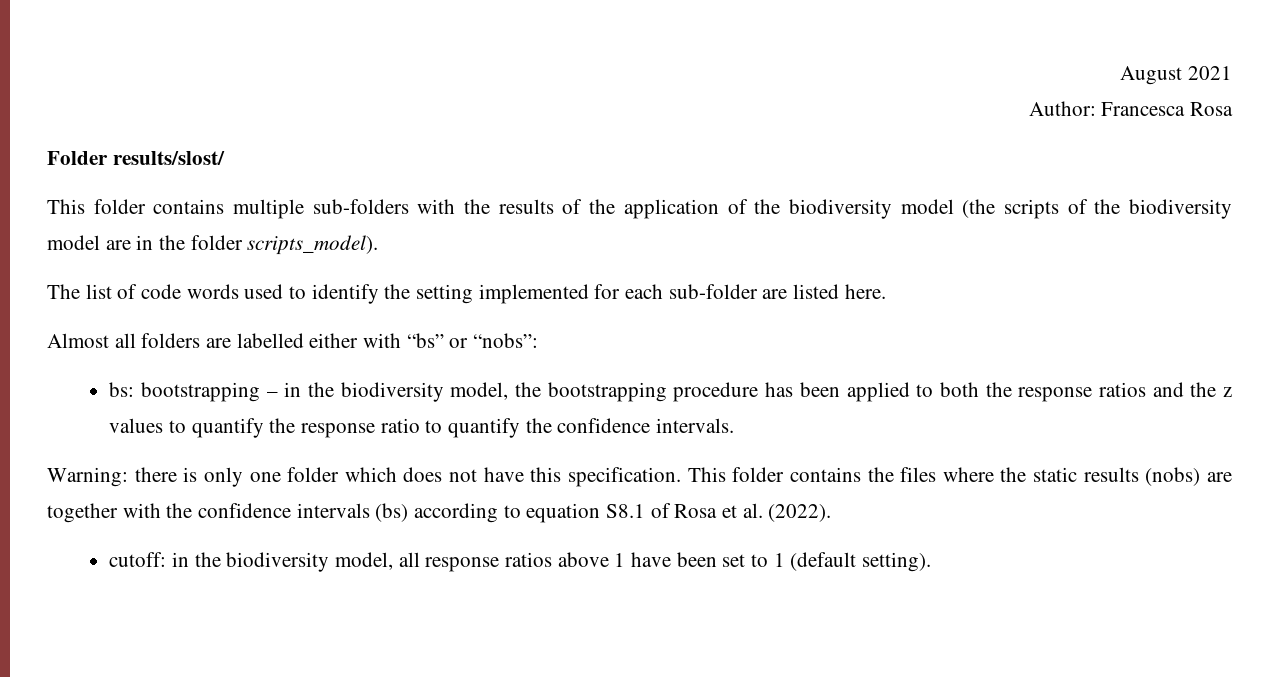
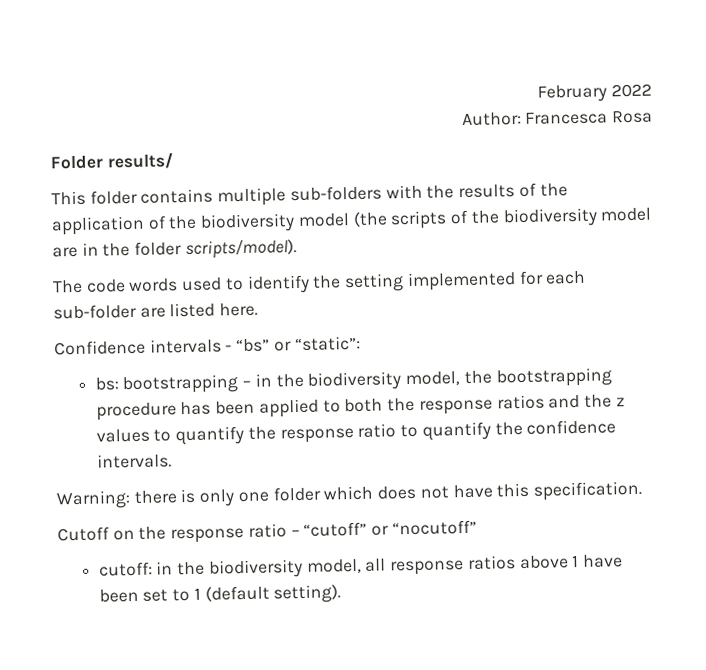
- August 2021
+ February 2022
- Folder results/slost/
+ Folder results/
- This folder contains multiple sub-folders with the results of the application of the biodiversity model (the scripts of the biodiversity model are in the folder scripts_model).
+ This folder contains multiple sub-folders with the results of the application of the biodiversity model (the scripts of the biodiversity model are in the folder scripts/model).
- The list of code words used to identify the setting implemented for each sub-folder are listed here.
+ The code words used to identify the setting implemented for each sub-folder are listed here.
- Almost all folders are labelled either with “bs” or “nobs”:
+ Confidence intervals - “bs” or “static”:
- Warning: there is only one folder which does not have this specification. This folder contains the files where the static results (nobs) are together with the confidence intervals (bs) according to equation S8.1 of Rosa et al. (2022).
+ Warning: there is only one folder which does not have this specification.
+ Cutoff on the response ratio – “cutoff” or “nocutoff”

